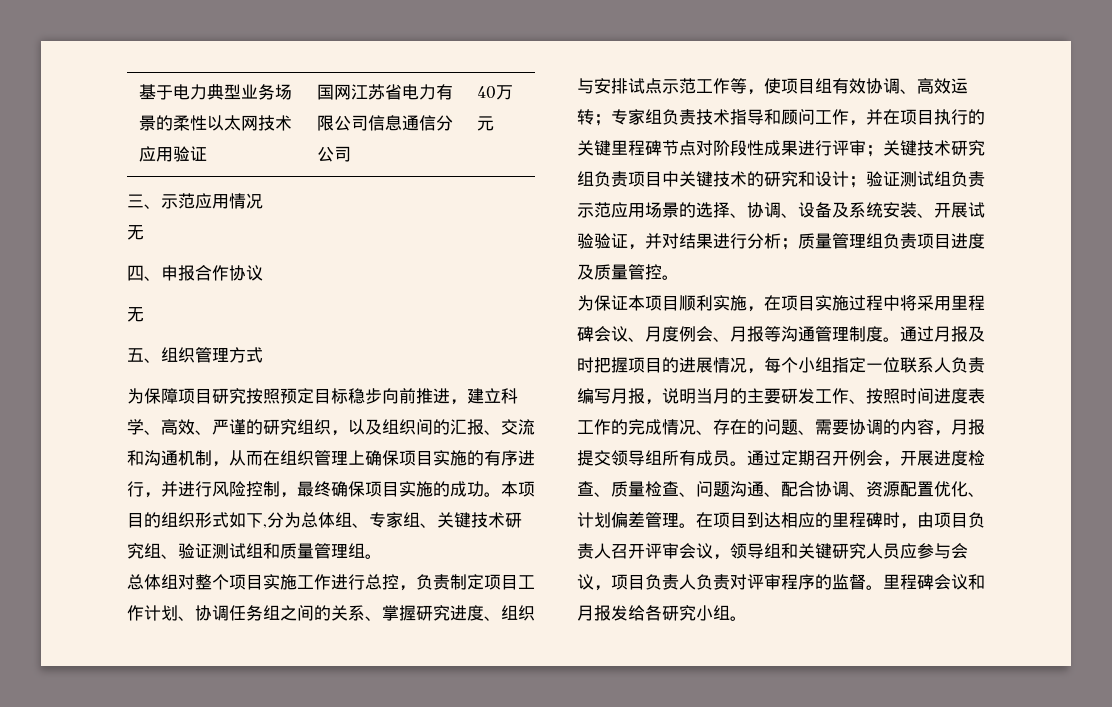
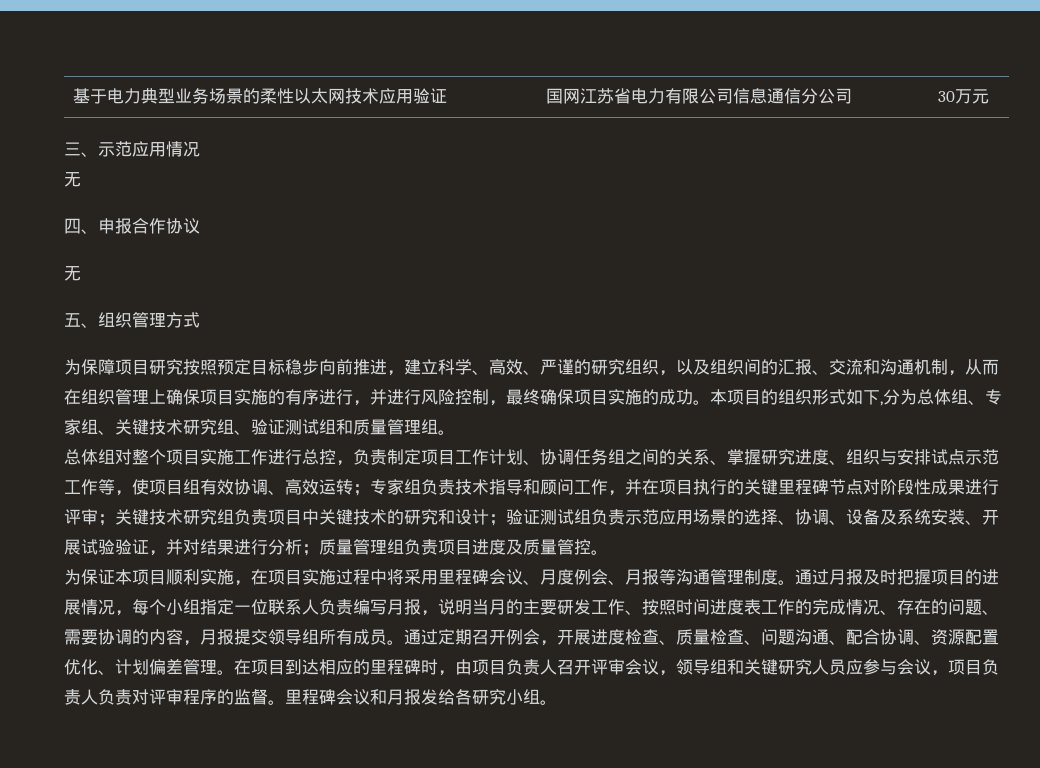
- 基于电力典型业务场景的柔性以太网技术应用验证 | 国网江苏省电力有限公司信息通信分公司 | 40万元
+ 基于电力典型业务场景的柔性以太网技术应用验证 | 国网江苏省电力有限公司信息通信分公司 | 30万元

